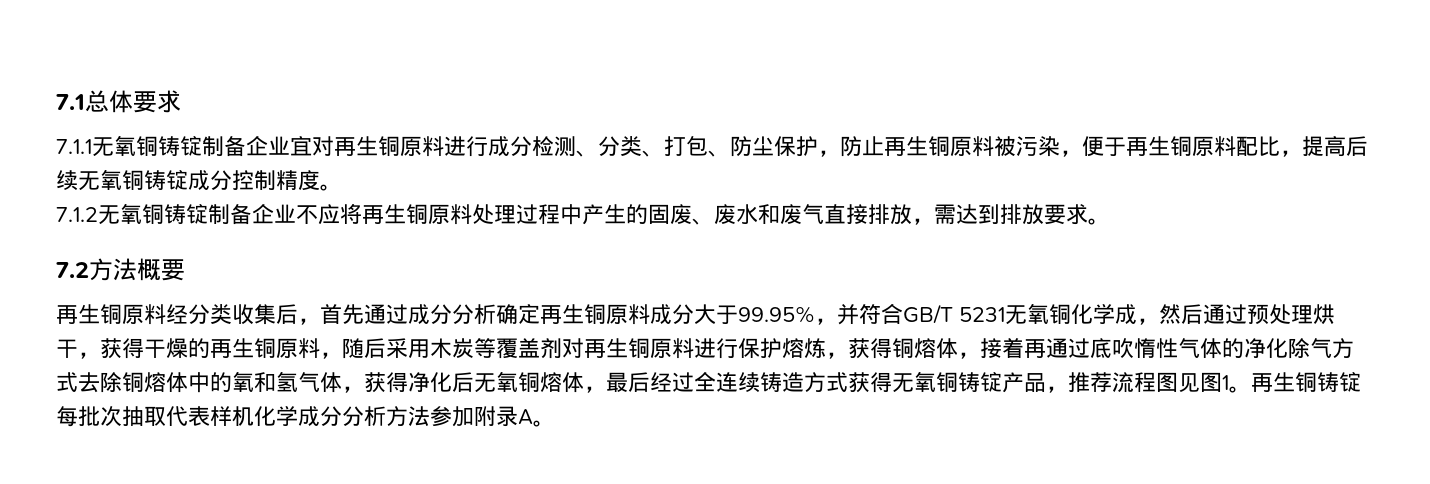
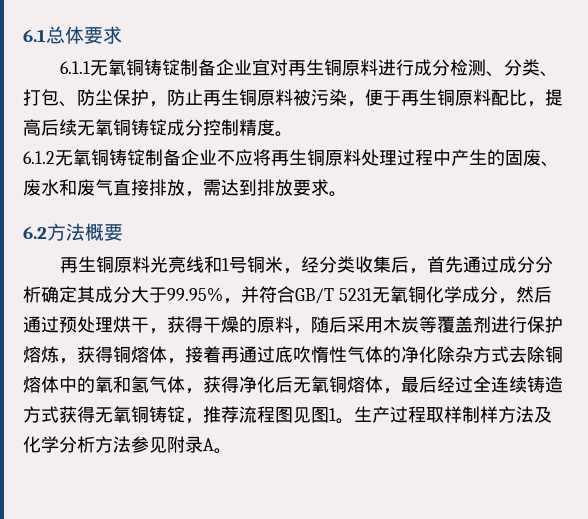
- 7.1总体要求
+ 6.1总体要求
- 7.1.1无氧铜铸锭制备企业宜对再生铜原料进行成分检测、分类、打包、防尘保护，防止再生铜原料被污染，便于再生铜原料配比，提高后续无氧铜铸锭成分控制精度。
+ 6.1.1无氧铜铸锭制备企业宜对再生铜原料进行成分检测、分类、打包、防尘保护，防止再生铜原料被污染，便于再生铜原料配比，提高后续无氧铜铸锭成分控制精度。
- 7.1.2无氧铜铸锭制备企业不应将再生铜原料处理过程中产生的固废、废水和废气直接排放，需达到排放要求。
+ 6.1.2无氧铜铸锭制备企业不应将再生铜原料处理过程中产生的固废、废水和废气直接排放，需达到排放要求。
- 7.2方法概要
+ 6.2方法概要
- 再生铜原料经分类收集后，首先通过成分分析确定再生铜原料成分大于99.95%，并符合GB/T 5231无氧铜化学成，然后通过预处理烘干，获得干燥的再生铜原料，随后采用木炭等覆盖剂对再生铜原料进行保护熔炼，获得铜熔体，接着再通过底吹惰性气体的净化除气方式去除铜熔体中的氧和氢气体，获得净化后无氧铜熔体，最后经过全连续铸造方式获得无氧铜铸锭产品，推荐流程图见图1。
+ 再生铜原料光亮线和1号铜米，经分类收集后，首先通过成分分析确定其成分大于99.95%，并符合GB/T 5231无氧铜化学成分，然后通过预处理烘干，获得干燥的原料，随后采用木炭等覆盖剂进行保护熔炼，获得铜熔体，接着再通过底吹惰性气体的净化除杂方式去除铜熔体中的氧和氢气体，获得净化后无氧铜熔体，最后经过全连续铸造方式获得无氧铜铸锭，推荐流程图见图1。
- 再生铜铸锭每批次抽取代表样机化学成分分析方法参加附录A。
+ 生产过程取样制样方法及化学分析方法参见附录A。

